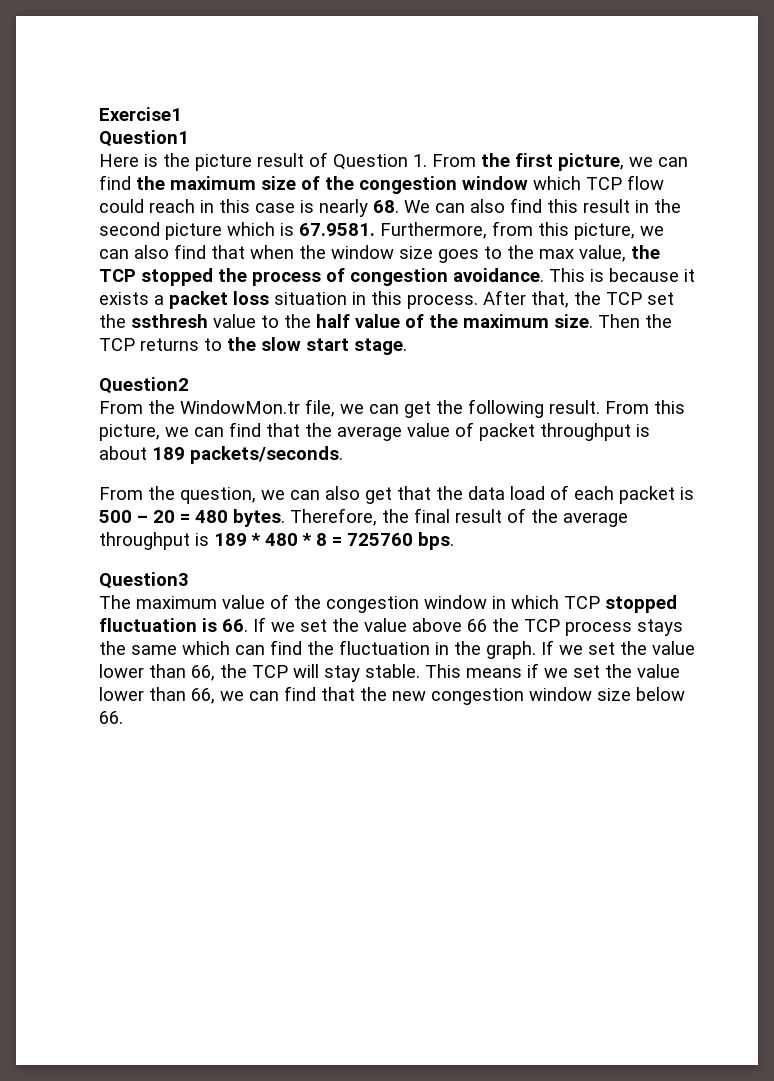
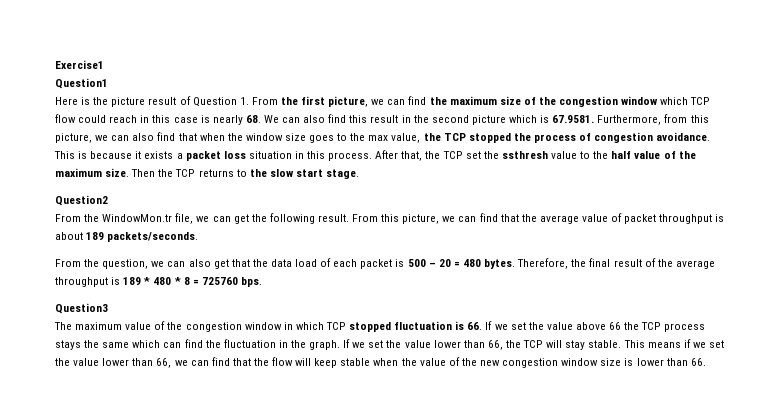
- This means if we set the value lower than 66, we can find that the new congestion window size below 66.
+ This means if we set the value lower than 66, we can find that the flow will keep stable when the value of the new congestion window size is lower than 66.

